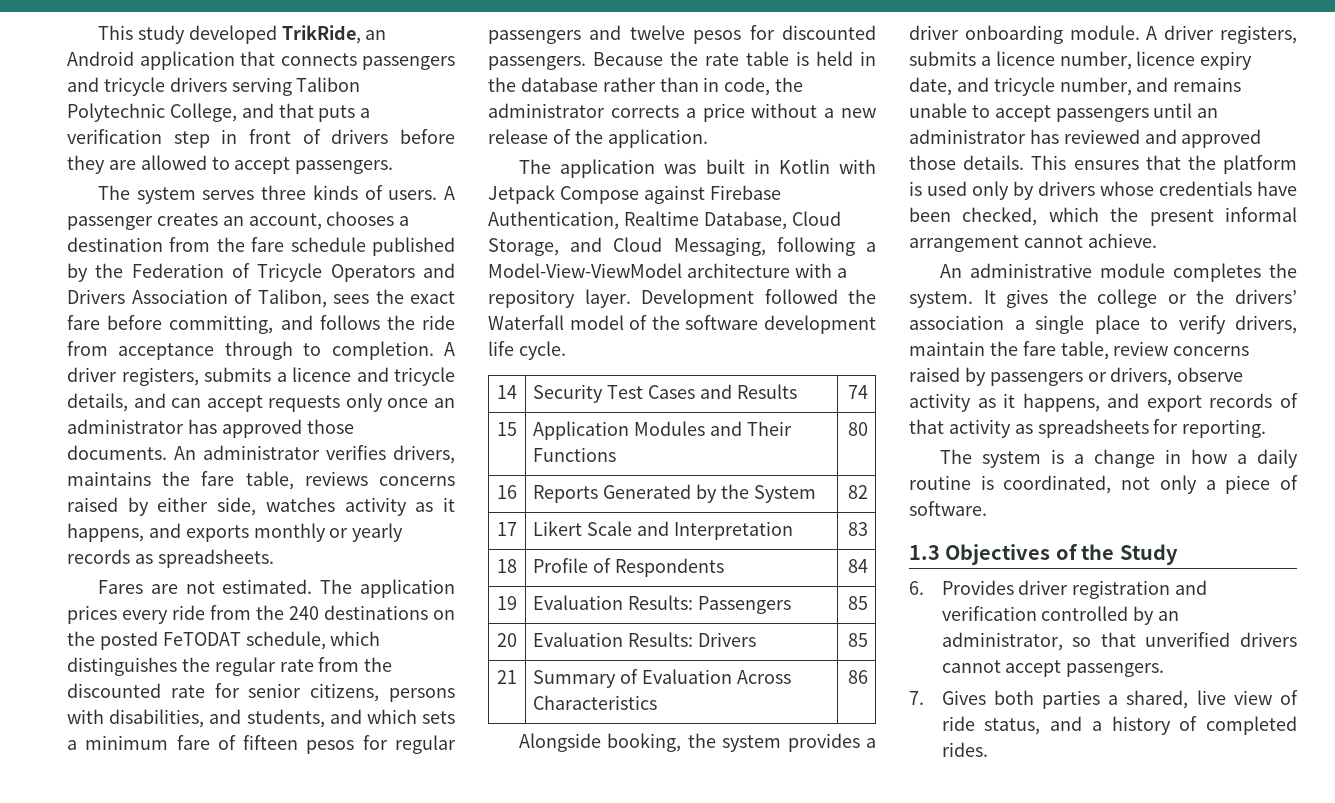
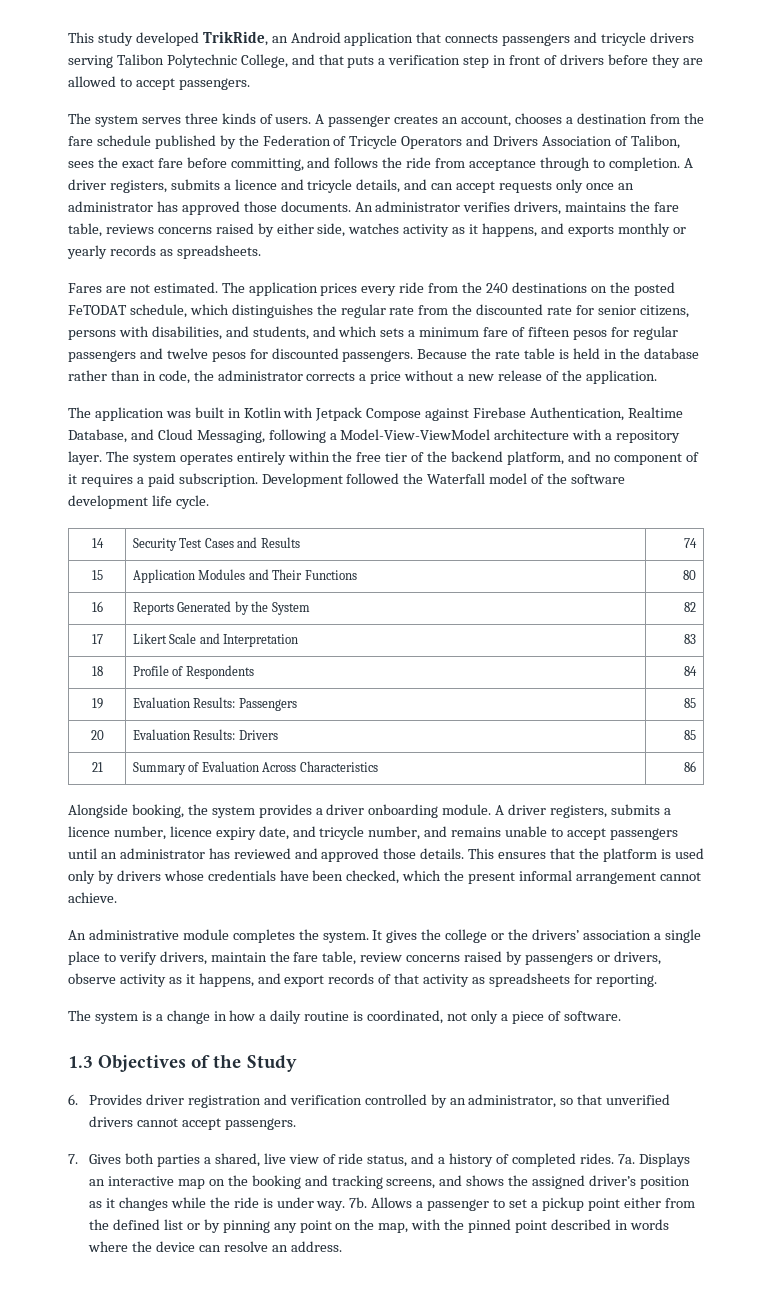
- The application was built in Kotlin with Jetpack Compose against Firebase Authentication, Realtime Database, Cloud Storage, and Cloud Messaging, following a Model-View-ViewModel architecture with a repository layer.
+ The application was built in Kotlin with Jetpack Compose against Firebase Authentication, Realtime Database, and Cloud Messaging, following a Model-View-ViewModel architecture with a repository layer.
+ The system operates entirely within the free tier of the backend platform, and no component of it requires a paid subscription.
+ 7a. Displays an interactive map on the booking and tracking screens, and shows the assigned driver’s position as it changes while the ride is under way. 7b. Allows a passenger to set a pickup point either from the defined list or by pinning any point on the map, with the pinned point described in words where the device can resolve an address.

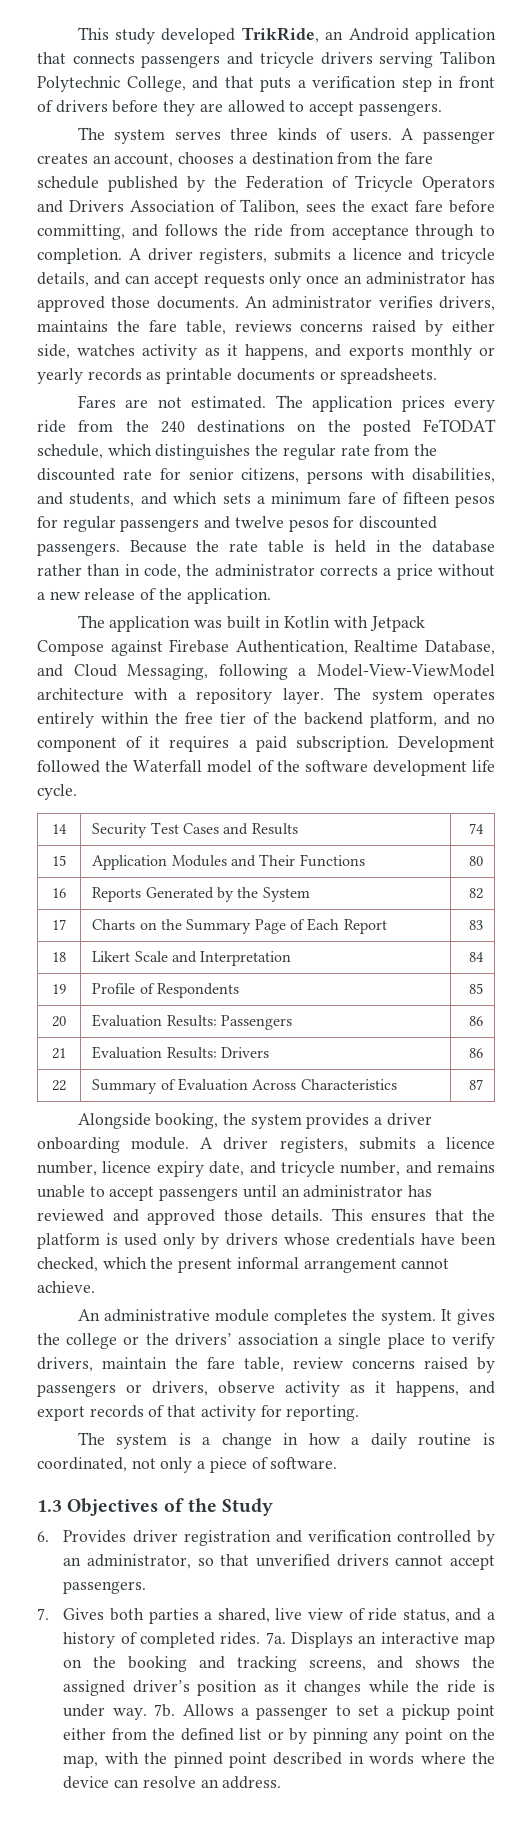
- An administrator verifies drivers, maintains the fare table, reviews concerns raised by either side, watches activity as it happens, and exports monthly or yearly records as spreadsheets.
+ An administrator verifies drivers, maintains the fare table, reviews concerns raised by either side, watches activity as it happens, and exports monthly or yearly records as printable documents or spreadsheets.
- 17 | Likert Scale and Interpretation | 83
- 18 | Profile of Respondents | 84
- 19 | Evaluation Results: Passengers | 85
- 20 | Evaluation Results: Drivers | 85
- 21 | Summary of Evaluation Across Characteristics | 86
+ 17 | Charts on the Summary Page of Each Report | 83
+ 18 | Likert Scale and Interpretation | 84
+ 19 | Profile of Respondents | 85
+ 20 | Evaluation Results: Passengers | 86
+ 21 | Evaluation Results: Drivers | 86
+ 22 | Summary of Evaluation Across Characteristics | 87
- It gives the college or the drivers’ association a single place to verify drivers, maintain the fare table, review concerns raised by passengers or drivers, observe activity as it happens, and export records of that activity as spreadsheets for reporting.
+ It gives the college or the drivers’ association a single place to verify drivers, maintain the fare table, review concerns raised by passengers or drivers, observe activity as it happens, and export records of that activity for reporting.

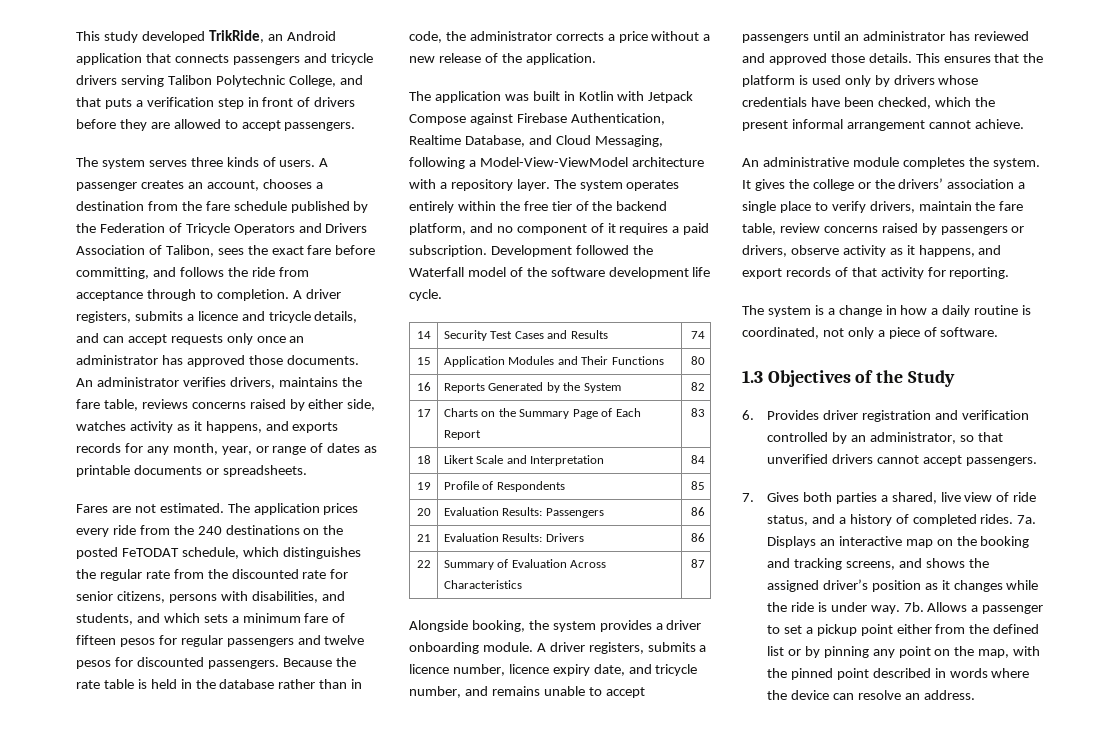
- An administrator verifies drivers, maintains the fare table, reviews concerns raised by either side, watches activity as it happens, and exports monthly or yearly records as printable documents or spreadsheets.
+ An administrator verifies drivers, maintains the fare table, reviews concerns raised by either side, watches activity as it happens, and exports records for any month, year, or range of dates as printable documents or spreadsheets.

